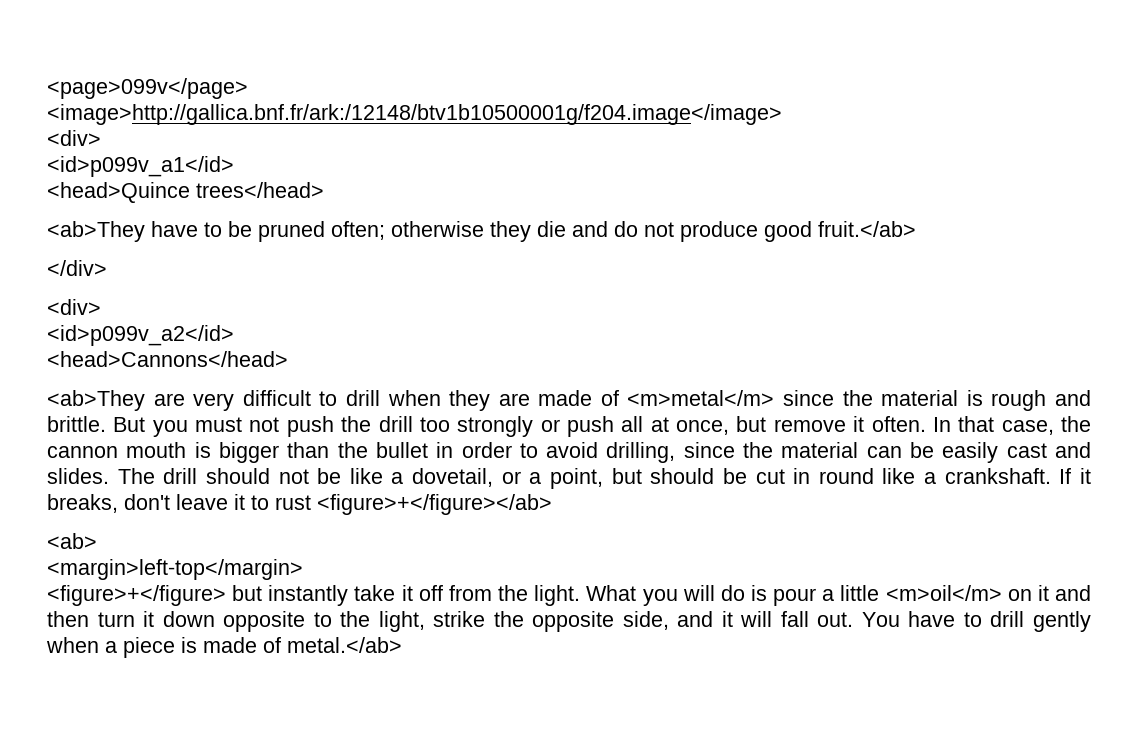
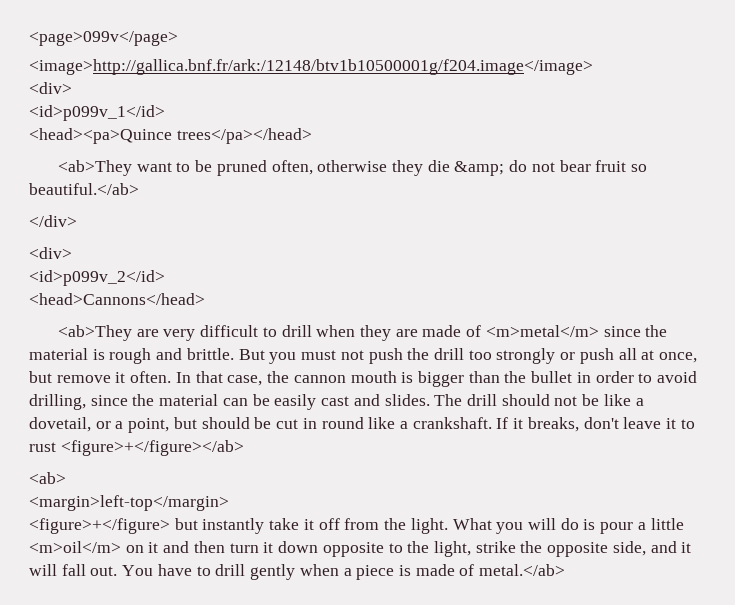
- <id>p099v_a1</id>
- <head>Quince trees</head>
- <ab>They have to be pruned often; otherwise they die and do not produce good fruit.</ab>
+ <id>p099v_1</id>
+ <head><pa>Quince trees</pa></head>
+ <ab>They want to be pruned often, otherwise they die &amp; do not bear fruit so beautiful.</ab>
- <id>p099v_a2</id>
+ <id>p099v_2</id>

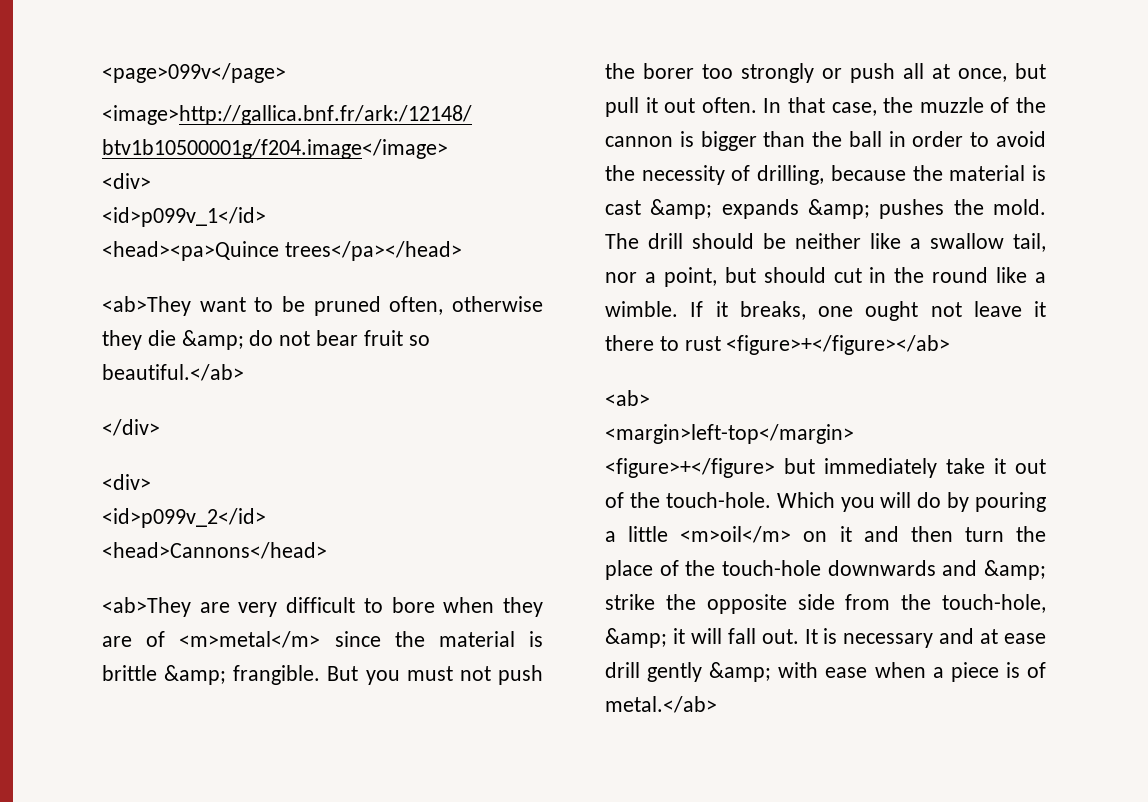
- <ab>They are very difficult to drill when they are made of <m>metal</m> since the material is rough and brittle.
+ <ab>They are very difficult to bore when they are of <m>metal</m> since the material is brittle &amp; frangible.
- But you must not push the drill too strongly or push all at once, but remove it often.
+ But you must not push the borer too strongly or push all at once, but pull it out often.
- In that case, the cannon mouth is bigger than the bullet in order to avoid drilling, since the material can be easily cast and slides. The drill should not be like a dovetail, or a point, but should be cut in round like a crankshaft.
+ In that case, the muzzle of the cannon is bigger than the ball in order to avoid the necessity of drilling, because the material is cast &amp; expands &amp; pushes the mold. The drill should be neither like a swallow tail, nor a point, but should cut in the round like a wimble.
- If it breaks, don't leave it to rust <figure>+</figure></ab>
+ If it breaks, one ought not leave it there to rust <figure>+</figure></ab>
- <figure>+</figure> but instantly take it off from the light. What you will do is pour a little <m>oil</m> on it and then turn it down opposite to the light, strike the opposite side, and it will fall out. You have to drill gently when a piece is made of metal.</ab>
+ <figure>+</figure> but immediately take it out of the touch-hole. Which you will do by pouring a little <m>oil</m> on it and then turn the place of the touch-hole downwards and &amp; strike the opposite side from the touch-hole, &amp; it will fall out. It is necessary and at ease drill gently &amp; with ease when a piece is of metal.</ab>

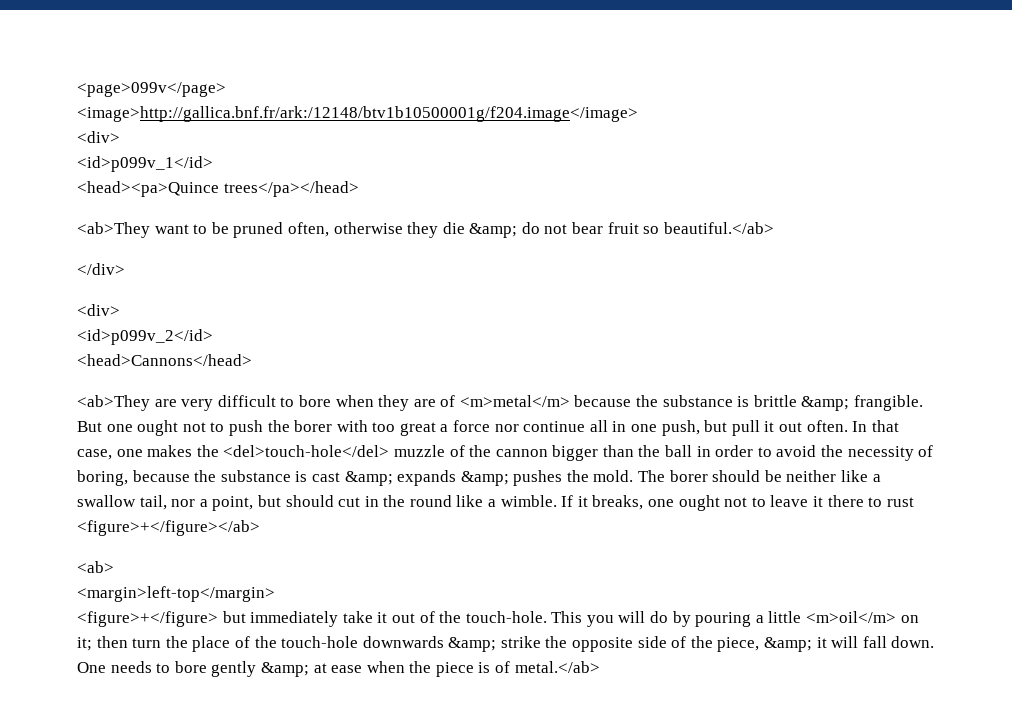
- <ab>They are very difficult to bore when they are of <m>metal</m> since the material is brittle &amp; frangible.
+ <ab>They are very difficult to bore when they are of <m>metal</m> because the substance is brittle &amp; frangible.
- But you must not push the borer too strongly or push all at once, but pull it out often.
+ But one ought not to push the borer with too great a force nor continue all in one push, but pull it out often.
- In that case, the muzzle of the cannon is bigger than the ball in order to avoid the necessity of drilling, because the material is cast &amp; expands &amp; pushes the mold.
+ In that case, one makes the <del>touch-hole</del> muzzle of the cannon bigger than the ball in order to avoid the necessity of boring, because the substance is cast &amp; expands &amp; pushes the mold.
- The drill should be neither like a swallow tail, nor a point, but should cut in the round like a wimble.
+ The borer should be neither like a swallow tail, nor a point, but should cut in the round like a wimble.
- If it breaks, one ought not leave it there to rust <figure>+</figure></ab>
+ If it breaks, one ought not to leave it there to rust <figure>+</figure></ab>
- Which you will do by pouring a little <m>oil</m> on it and then turn the place of the touch-hole downwards and &amp; strike the opposite side from the touch-hole, &amp; it will fall out. It is necessary and at ease drill gently &amp; with ease when a piece is of metal.</ab>
+ This you will do by pouring a little <m>oil</m> on it; then turn the place of the touch-hole downwards &amp; strike the opposite side of the piece, &amp; it will fall down. One needs to bore gently &amp; at ease when the piece is of metal.</ab>

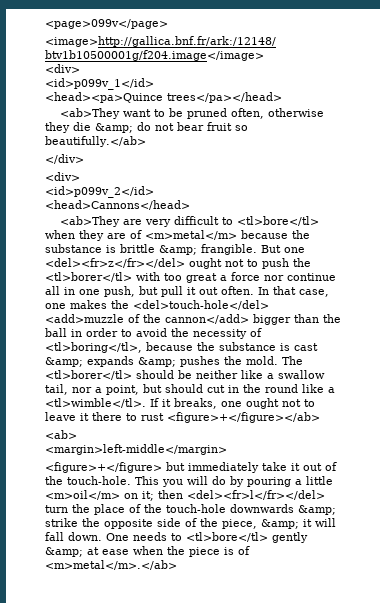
- <ab>They want to be pruned often, otherwise they die &amp; do not bear fruit so beautiful.</ab>
+ <ab>They want to be pruned often, otherwise they die &amp; do not bear fruit so beautifully.</ab>
- <ab>They are very difficult to bore when they are of <m>metal</m> because the substance is brittle &amp; frangible.
+ <ab>They are very difficult to <tl>bore</tl> when they are of <m>metal</m> because the substance is brittle &amp; frangible.
- But one ought not to push the borer with too great a force nor continue all in one push, but pull it out often.
+ But one <del><fr>z</fr></del> ought not to push the <tl>borer</tl> with too great a force nor continue all in one push, but pull it out often.
- In that case, one makes the <del>touch-hole</del> muzzle of the cannon bigger than the ball in order to avoid the necessity of boring, because the substance is cast &amp; expands &amp; pushes the mold.
+ In that case, one makes the <del>touch-hole</del> <add>muzzle of the cannon</add> bigger than the ball in order to avoid the necessity of <tl>boring</tl>, because the substance is cast &amp; expands &amp; pushes the mold.
- The borer should be neither like a swallow tail, nor a point, but should cut in the round like a wimble.
+ The <tl>borer</tl> should be neither like a swallow tail, nor a point, but should cut in the round like a <tl>wimble</tl>.
- <margin>left-top</margin>
+ <margin>left-middle</margin>
- This you will do by pouring a little <m>oil</m> on it; then turn the place of the touch-hole downwards &amp; strike the opposite side of the piece, &amp; it will fall down.
+ This you will do by pouring a little <m>oil</m> on it; then <del><fr>l</fr></del> turn the place of the touch-hole downwards &amp; strike the opposite side of the piece, &amp; it will fall down.
- One needs to bore gently &amp; at ease when the piece is of metal.</ab>
+ One needs to <tl>bore</tl> gently &amp; at ease when the piece is of <m>metal</m>.</ab>

